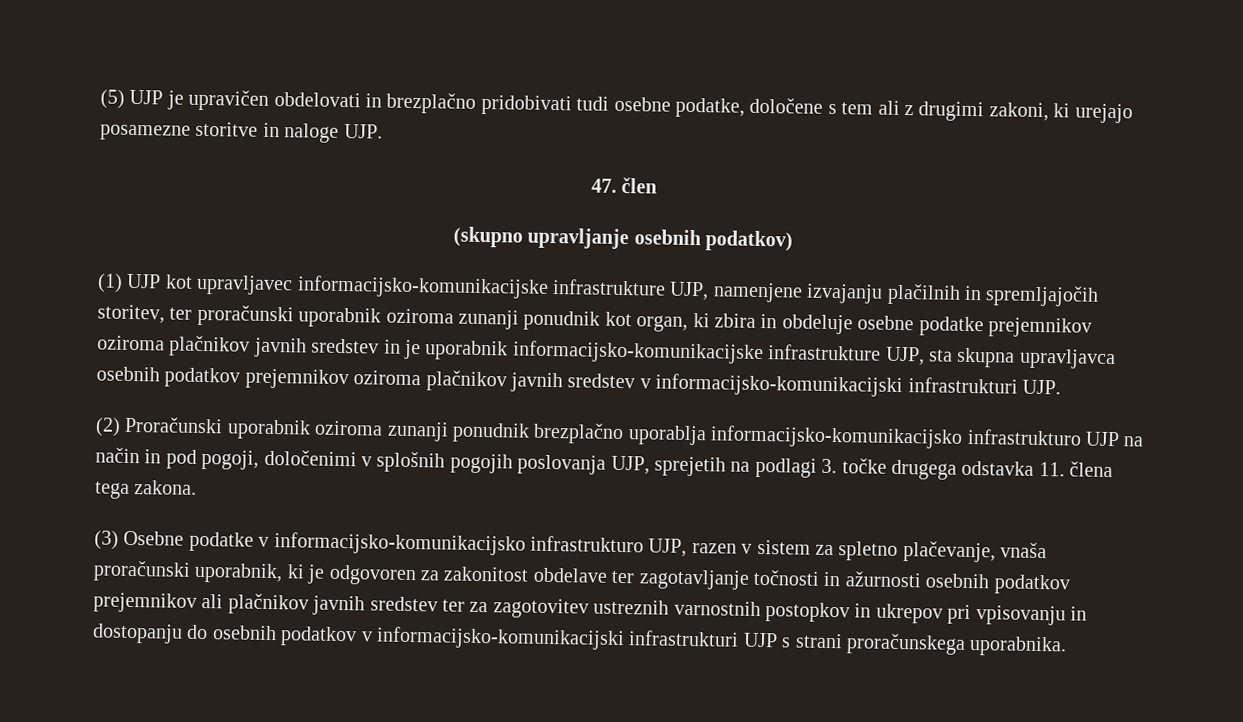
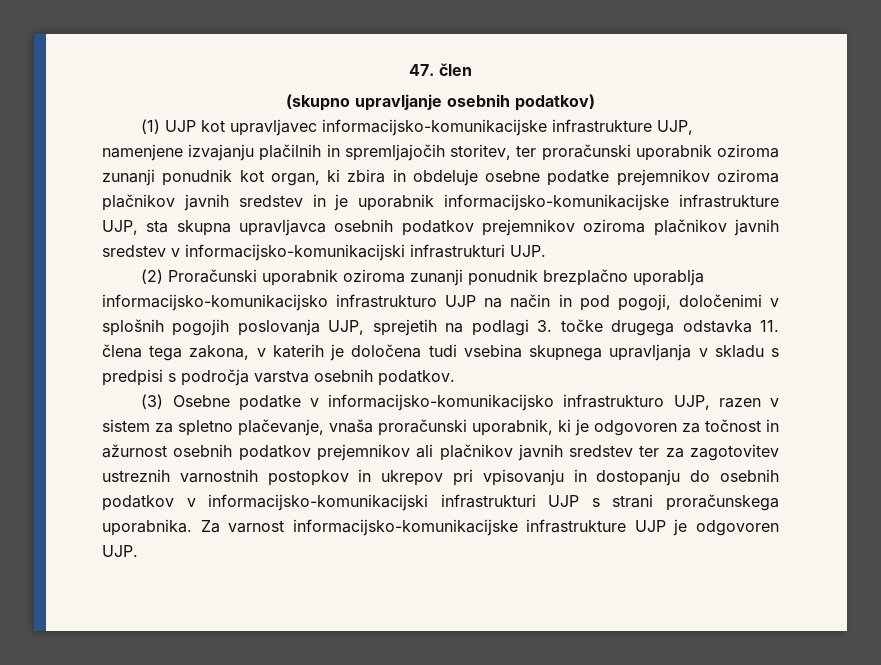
- (5) UJP je upravičen obdelovati in brezplačno pridobivati tudi osebne podatke, določene s tem ali z drugimi zakoni, ki urejajo posamezne storitve in naloge UJP.
- (2) Proračunski uporabnik oziroma zunanji ponudnik brezplačno uporablja informacijsko-komunikacijsko infrastrukturo UJP na način in pod pogoji, določenimi v splošnih pogojih poslovanja UJP, sprejetih na podlagi 3. točke drugega odstavka 11. člena tega zakona.
+ (2) Proračunski uporabnik oziroma zunanji ponudnik brezplačno uporablja informacijsko-komunikacijsko infrastrukturo UJP na način in pod pogoji, določenimi v splošnih pogojih poslovanja UJP, sprejetih na podlagi 3. točke drugega odstavka 11. člena tega zakona, v katerih je določena tudi vsebina skupnega upravljanja v skladu s predpisi s področja varstva osebnih podatkov.
- (3) Osebne podatke v informacijsko-komunikacijsko infrastrukturo UJP, razen v sistem za spletno plačevanje, vnaša proračunski uporabnik, ki je odgovoren za zakonitost obdelave ter zagotavljanje točnosti in ažurnosti osebnih podatkov prejemnikov ali plačnikov javnih sredstev ter za zagotovitev ustreznih varnostnih postopkov in ukrepov pri vpisovanju in dostopanju do osebnih podatkov v informacijsko-komunikacijski infrastrukturi UJP s strani proračunskega uporabnika.
+ (3) Osebne podatke v informacijsko-komunikacijsko infrastrukturo UJP, razen v sistem za spletno plačevanje, vnaša proračunski uporabnik, ki je odgovoren za točnost in ažurnost osebnih podatkov prejemnikov ali plačnikov javnih sredstev ter za zagotovitev ustreznih varnostnih postopkov in ukrepov pri vpisovanju in dostopanju do osebnih podatkov v informacijsko-komunikacijski infrastrukturi UJP s strani proračunskega uporabnika.
+ Za varnost informacijsko-komunikacijske infrastrukture UJP je odgovoren UJP.

